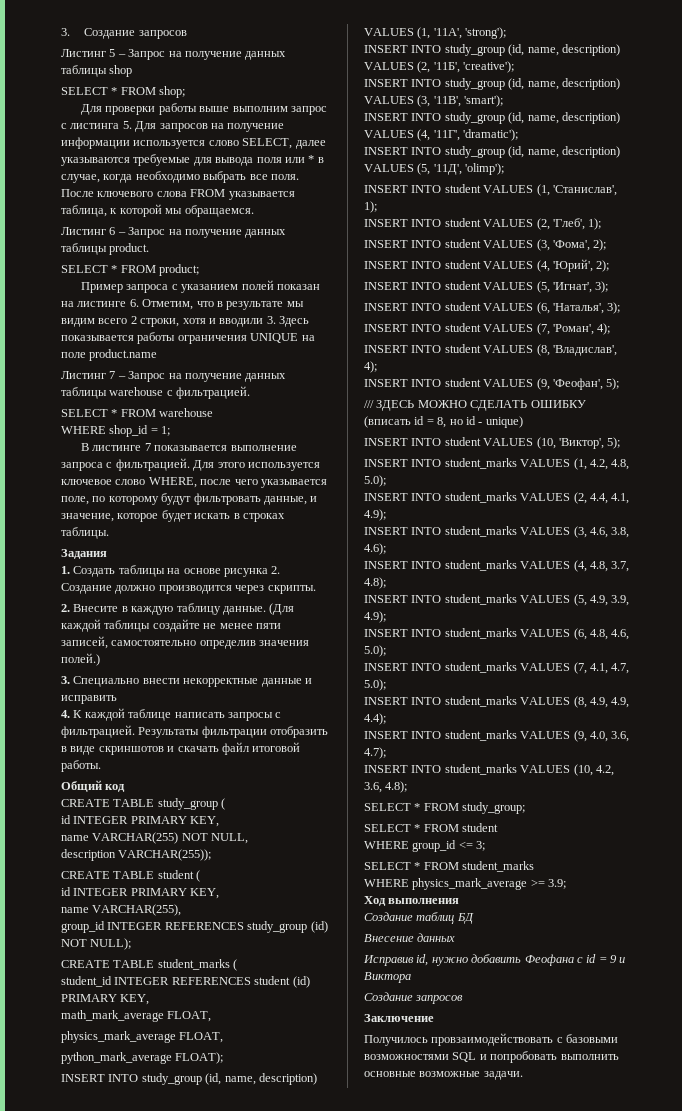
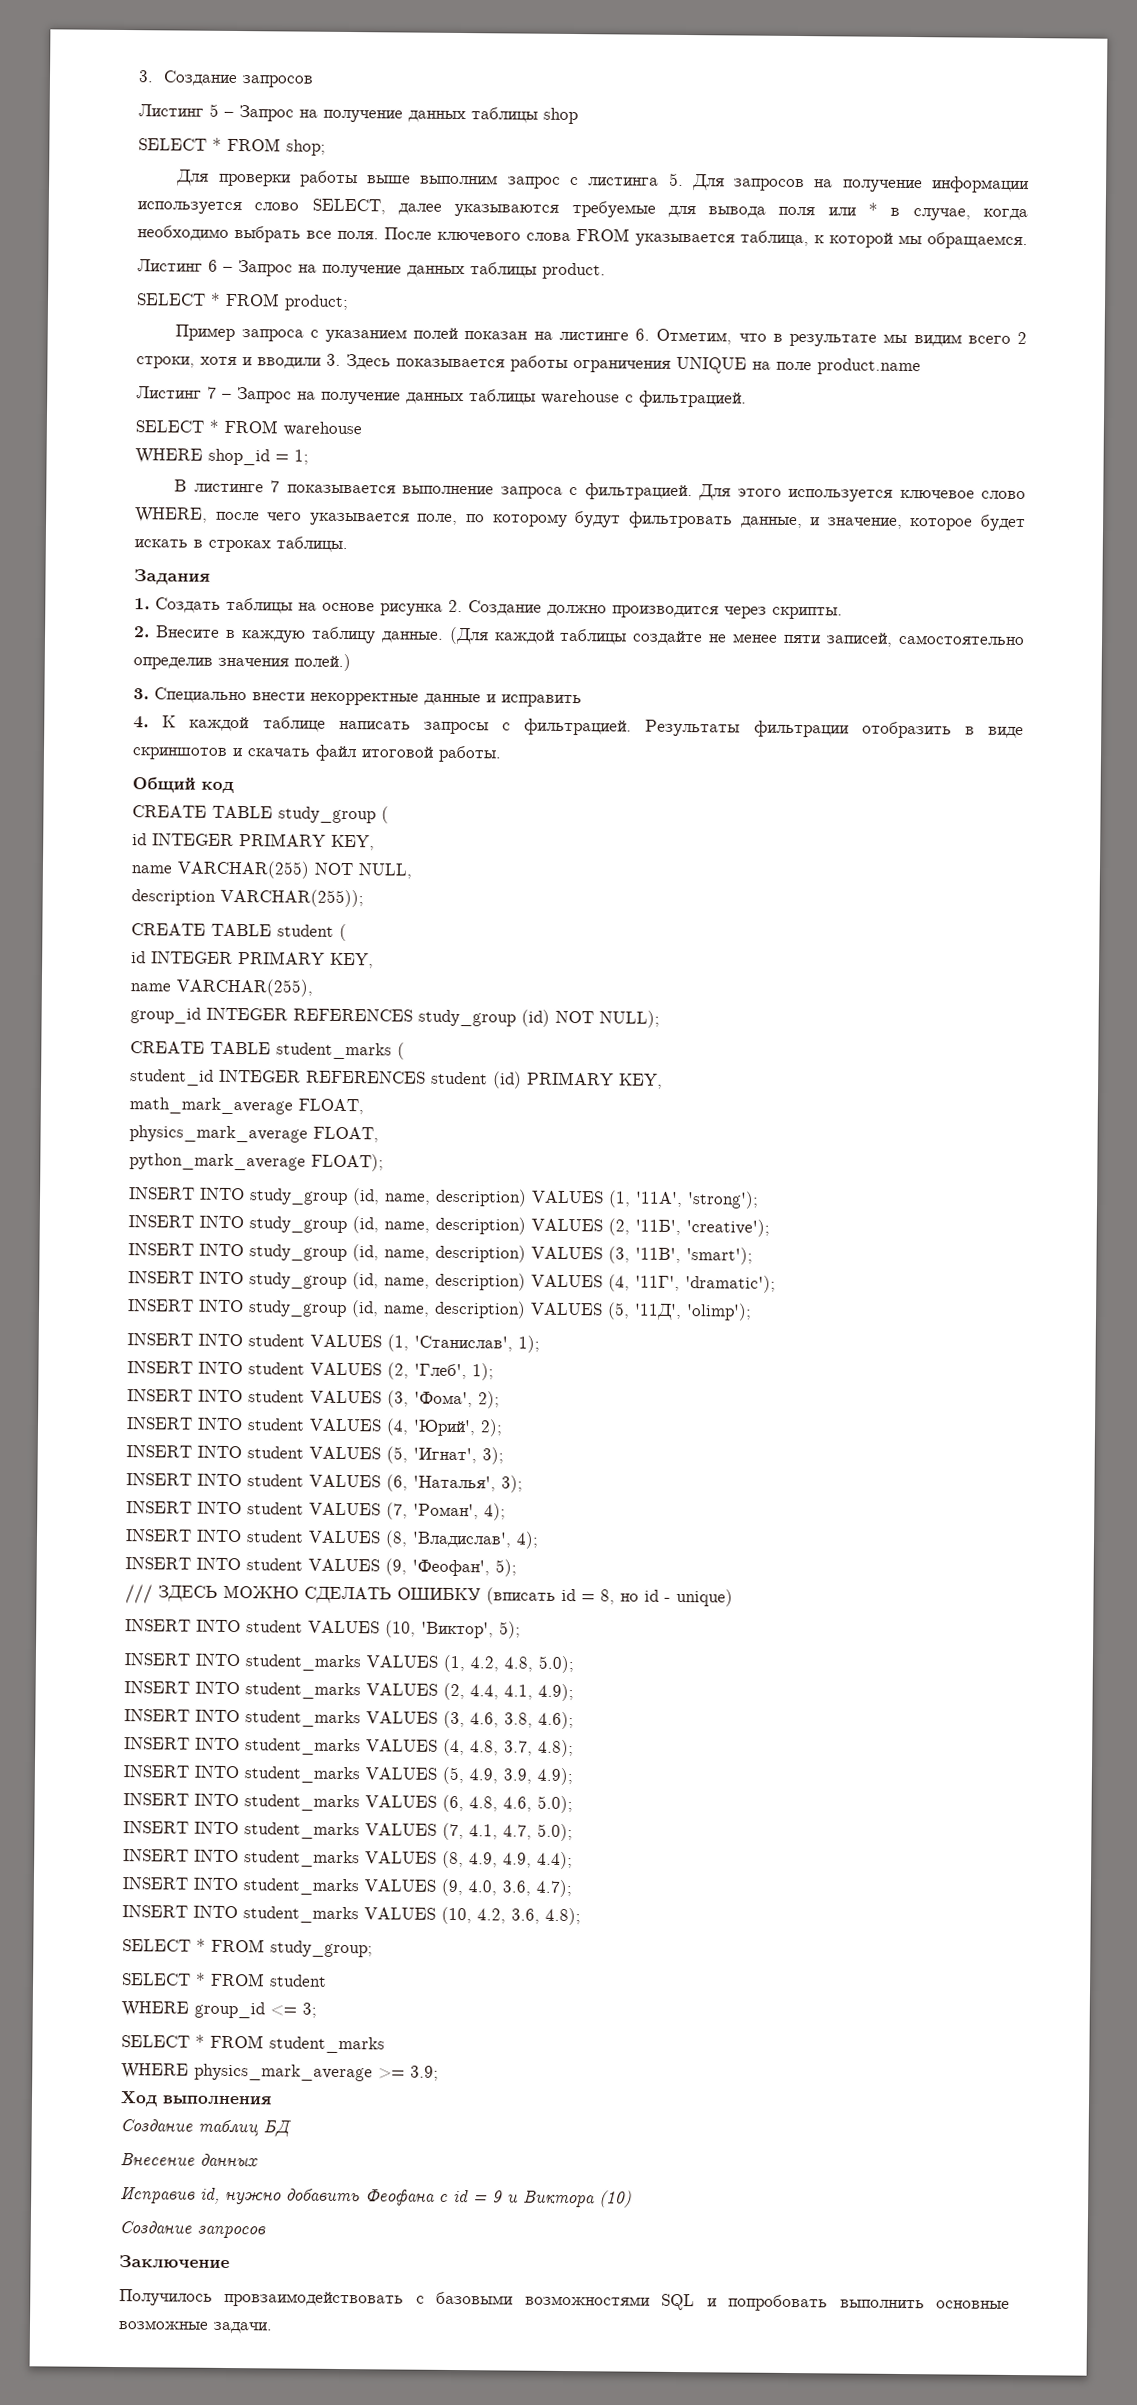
- Исправив id, нужно добавить Феофана с id = 9 и Виктора
+ Исправив id, нужно добавить Феофана с id = 9 и Виктора (10)

